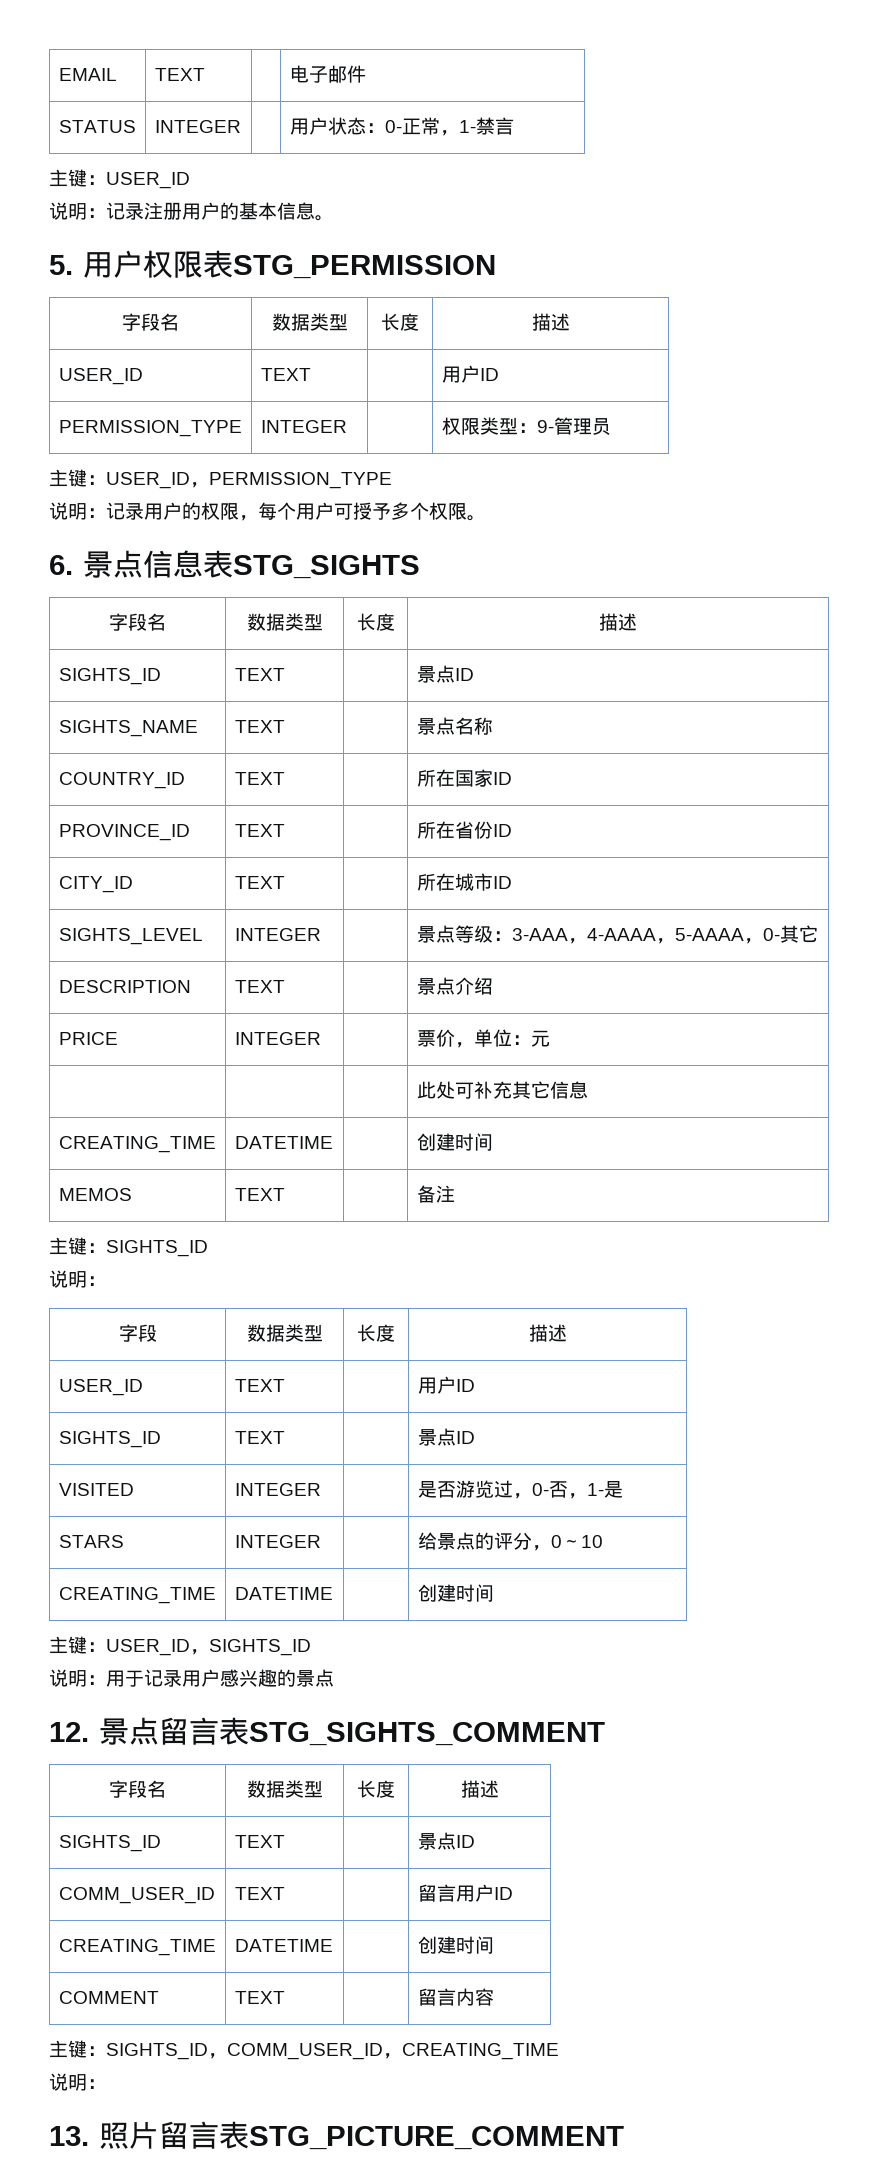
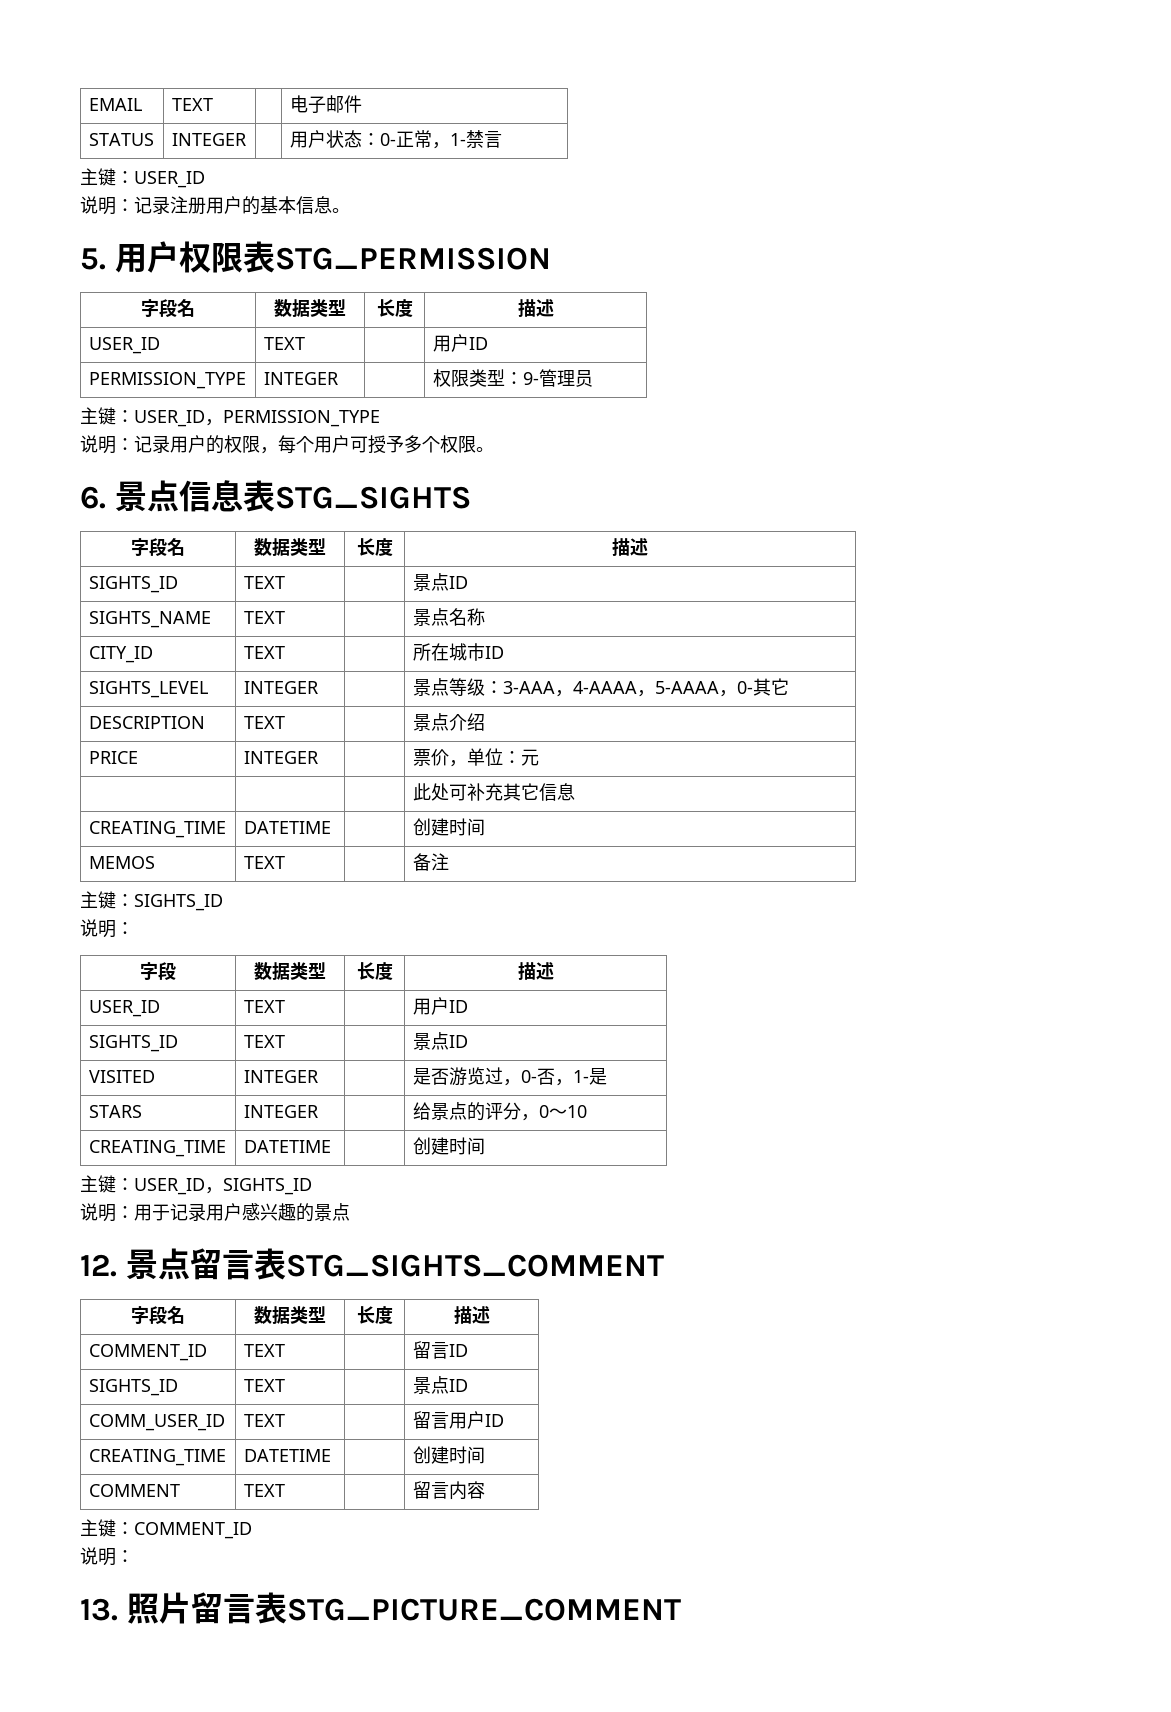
- COUNTRY_ID | TEXT | | 所在国家ID
- PROVINCE_ID | TEXT | | 所在省份ID
+ COMMENT_ID | TEXT | | 留言ID
- 主键：SIGHTS_ID，COMM_USER_ID，CREATING_TIME
+ 主键：COMMENT_ID

